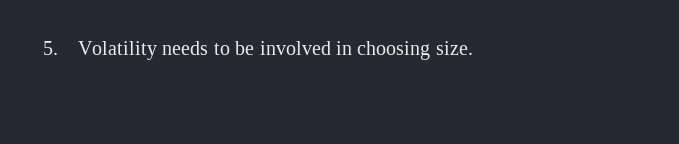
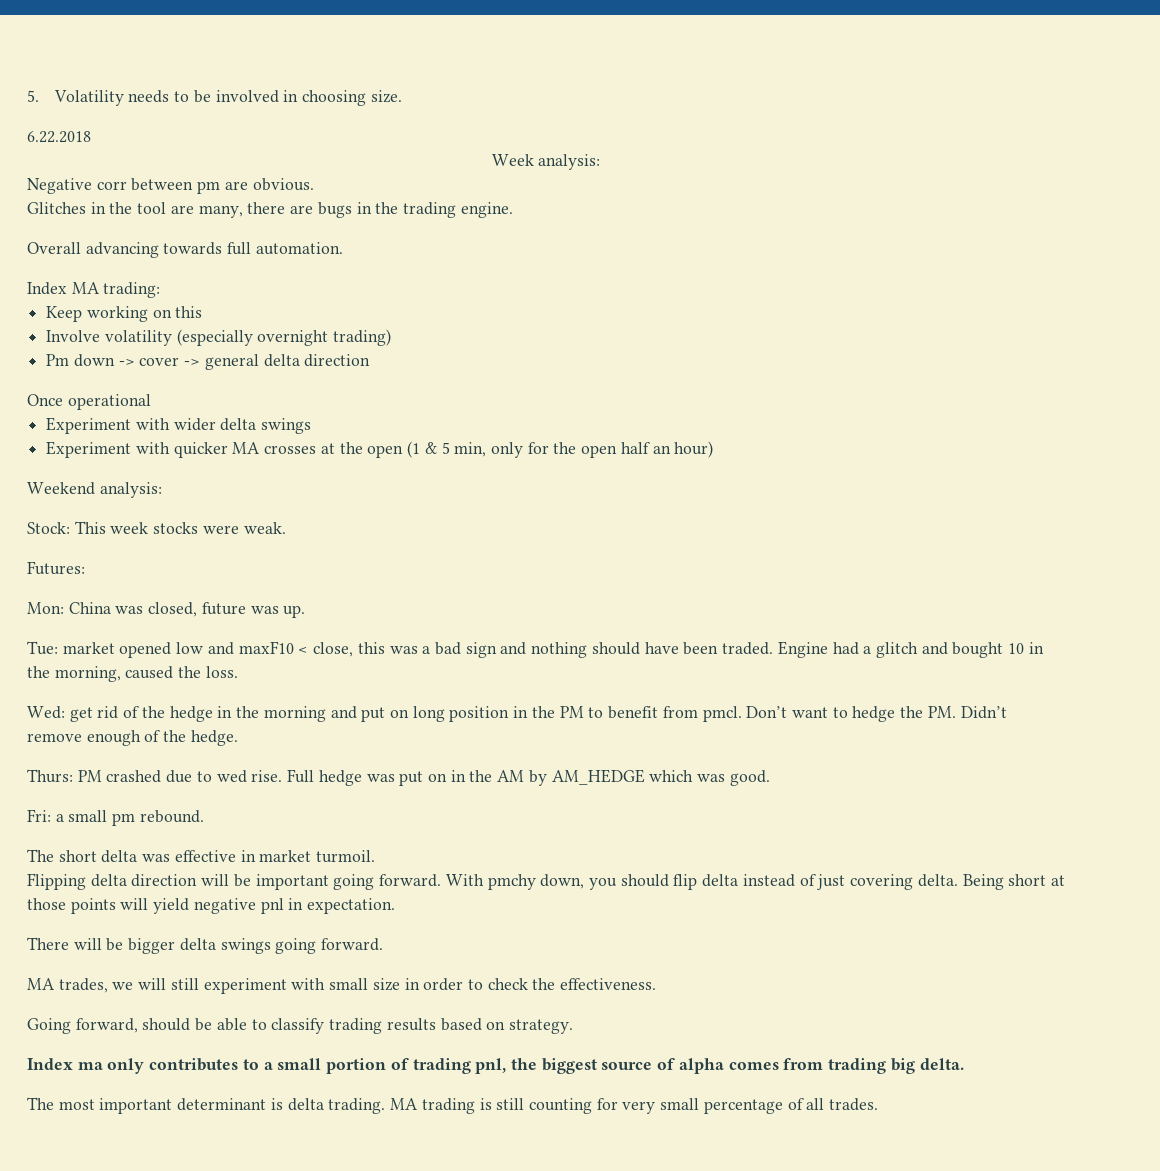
+ 6.22.2018
+ Week analysis:
+ Negative corr between pm are obvious.
+ Glitches in the tool are many, there are bugs in the trading engine.
+ Overall advancing towards full automation.
+ Index MA trading:
+ Keep working on this
+ Involve volatility (especially overnight trading)
+ Pm down -> cover -> general delta direction
+ Once operational
+ Experiment with wider delta swings
+ Experiment with quicker MA crosses at the open (1 & 5 min, only for the open half an hour)
+ Weekend analysis:
+ Stock: This week stocks were weak.
+ Futures:
+ Mon: China was closed, future was up.
+ Tue: market opened low and maxF10 < close, this was a bad sign and nothing should have been traded. Engine had a glitch and bought 10 in the morning, caused the loss.
+ Wed: get rid of the hedge in the morning and put on long position in the PM to benefit from pmcl. Don’t want to hedge the PM. Didn’t remove enough of the hedge.
+ Thurs: PM crashed due to wed rise. Full hedge was put on in the AM by AM_HEDGE which was good.
+ Fri: a small pm rebound.
+ The short delta was effective in market turmoil.
+ Flipping delta direction will be important going forward. With pmchy down, you should flip delta instead of just covering delta. Being short at those points will yield negative pnl in expectation.
+ There will be bigger delta swings going forward.
+ MA trades, we will still experiment with small size in order to check the effectiveness.
+ Going forward, should be able to classify trading results based on strategy.
+ Index ma only contributes to a small portion of trading pnl, the biggest source of alpha comes from trading big delta.
+ The most important determinant is delta trading. MA trading is still counting for very small percentage of all trades.

